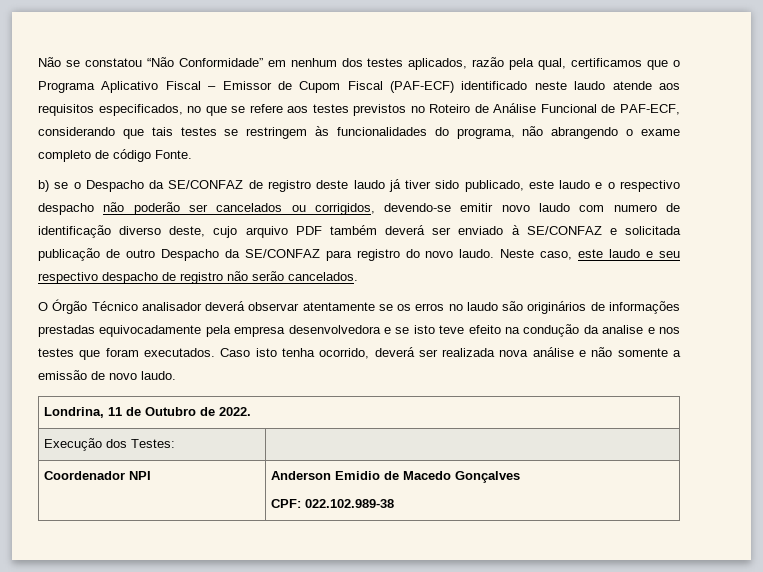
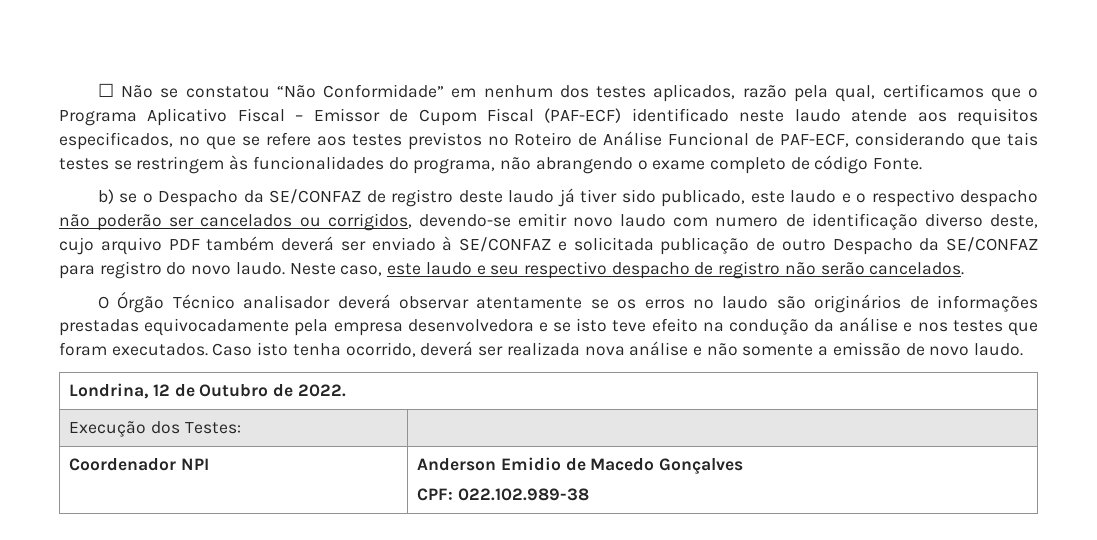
- Não se constatou “Não Conformidade” em nenhum dos testes aplicados, razão pela qual, certificamos que o Programa Aplicativo Fiscal – Emissor de Cupom Fiscal (PAF-ECF) identificado neste laudo atende aos requisitos especificados, no que se refere aos testes previstos no Roteiro de Análise Funcional de PAF-ECF, considerando que tais testes se restringem às funcionalidades do programa, não abrangendo o exame completo de código Fonte.
+ ☐ Não se constatou “Não Conformidade” em nenhum dos testes aplicados, razão pela qual, certificamos que o Programa Aplicativo Fiscal – Emissor de Cupom Fiscal (PAF-ECF) identificado neste laudo atende aos requisitos especificados, no que se refere aos testes previstos no Roteiro de Análise Funcional de PAF-ECF, considerando que tais testes se restringem às funcionalidades do programa, não abrangendo o exame completo de código Fonte.
- O Órgão Técnico analisador deverá observar atentamente se os erros no laudo são originários de informações prestadas equivocadamente pela empresa desenvolvedora e se isto teve efeito na condução da analise e nos testes que foram executados.
+ O Órgão Técnico analisador deverá observar atentamente se os erros no laudo são originários de informações prestadas equivocadamente pela empresa desenvolvedora e se isto teve efeito na condução da análise e nos testes que foram executados.
- Londrina, 11 de Outubro de 2022.
+ Londrina, 12 de Outubro de 2022.

